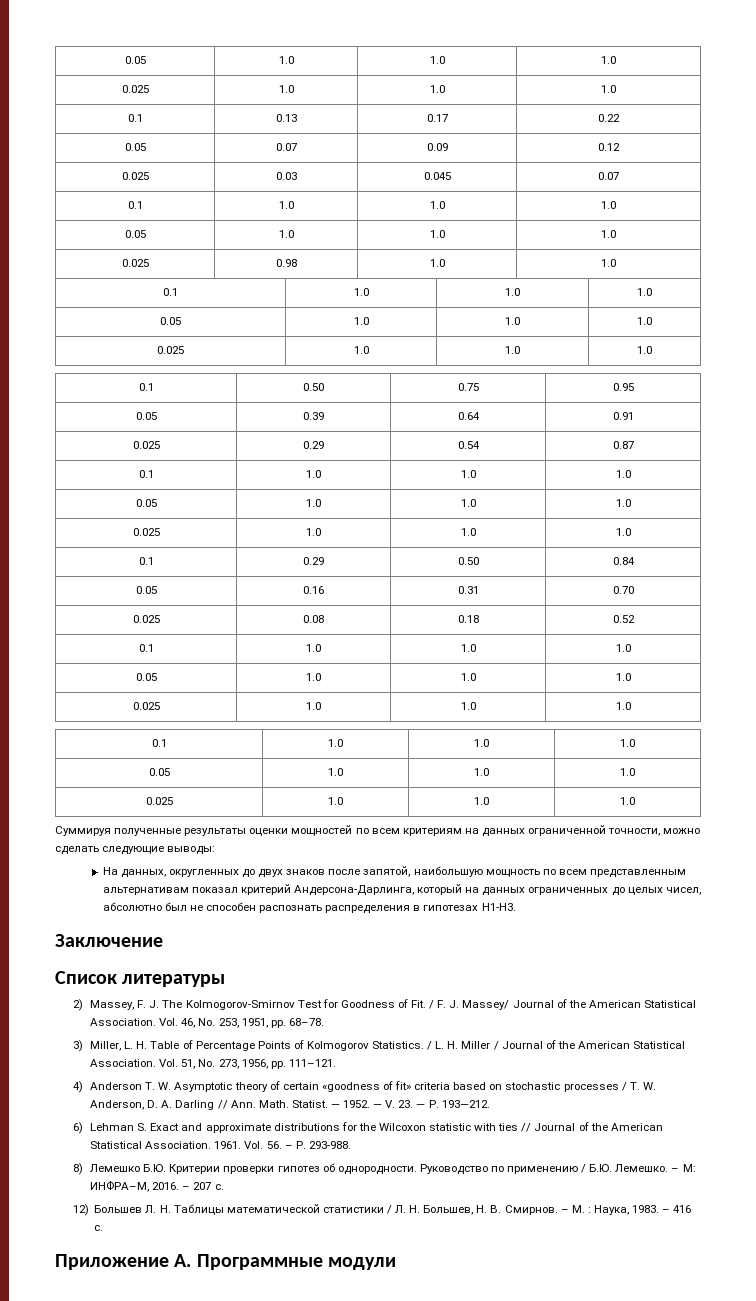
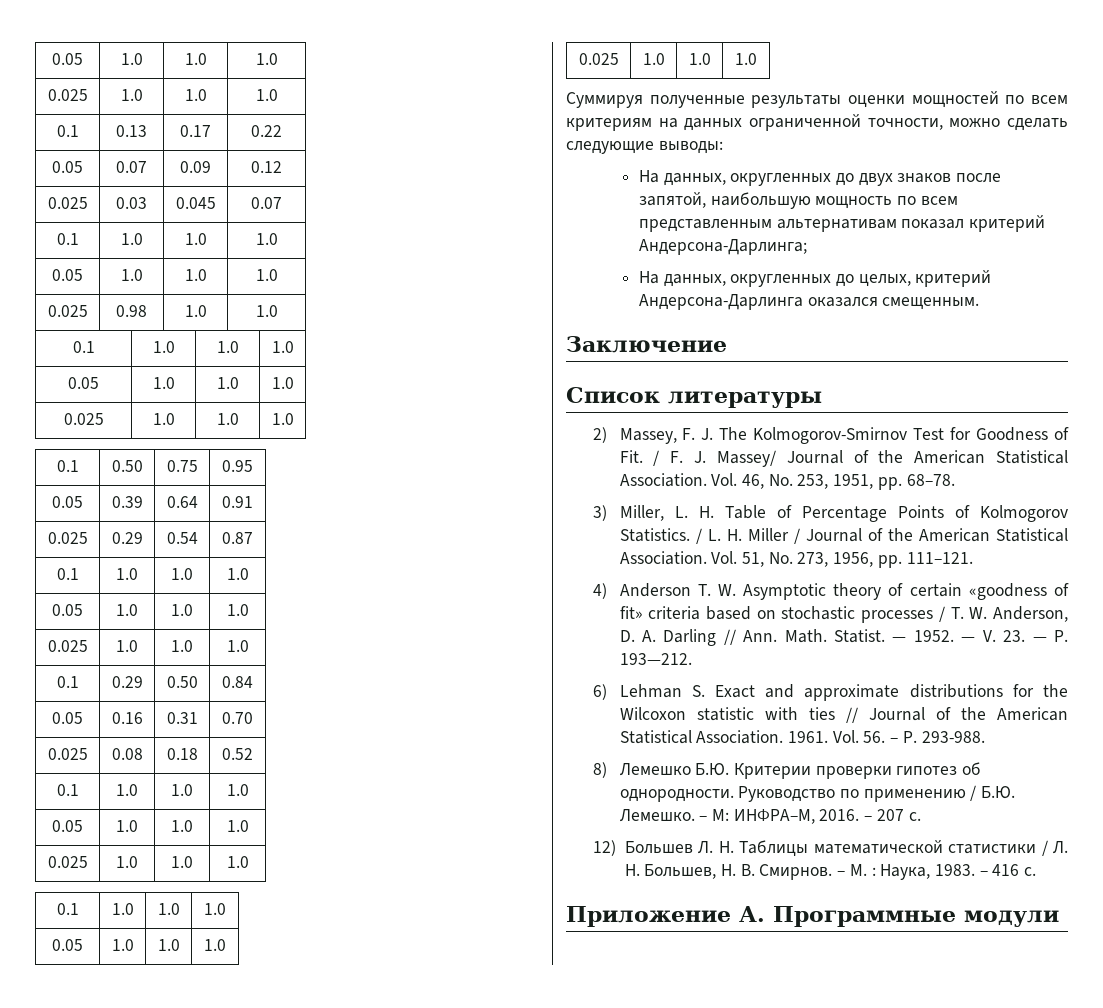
- На данных, округленных до двух знаков после запятой, наибольшую мощность по всем представленным альтернативам показал критерий Андерсона-Дарлинга, который на данных ограниченных до целых чисел, абсолютно был не способен распознать распределения в гипотезах H1-H3.
+ На данных, округленных до двух знаков после запятой, наибольшую мощность по всем представленным альтернативам показал критерий Андерсона-Дарлинга;
+ На данных, округленных до целых, критерий Андерсона-Дарлинга оказался смещенным.

